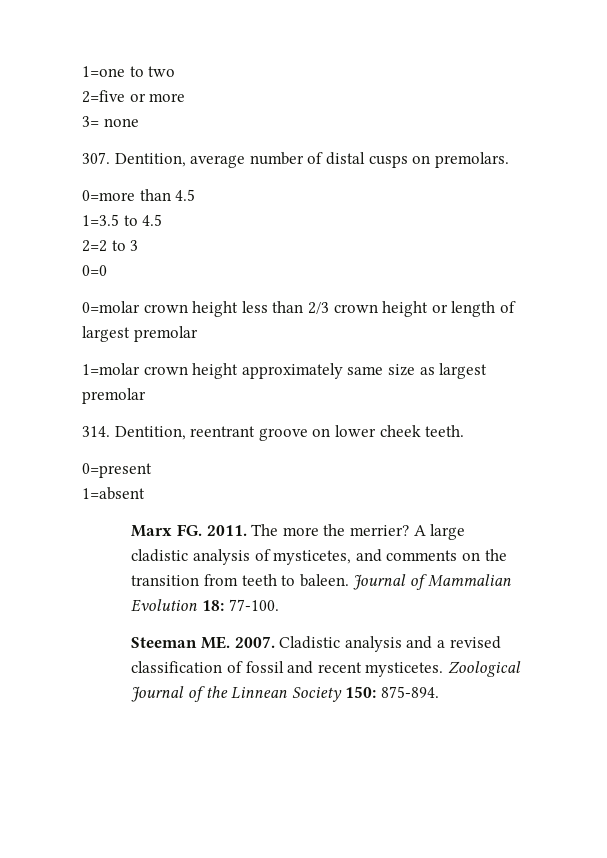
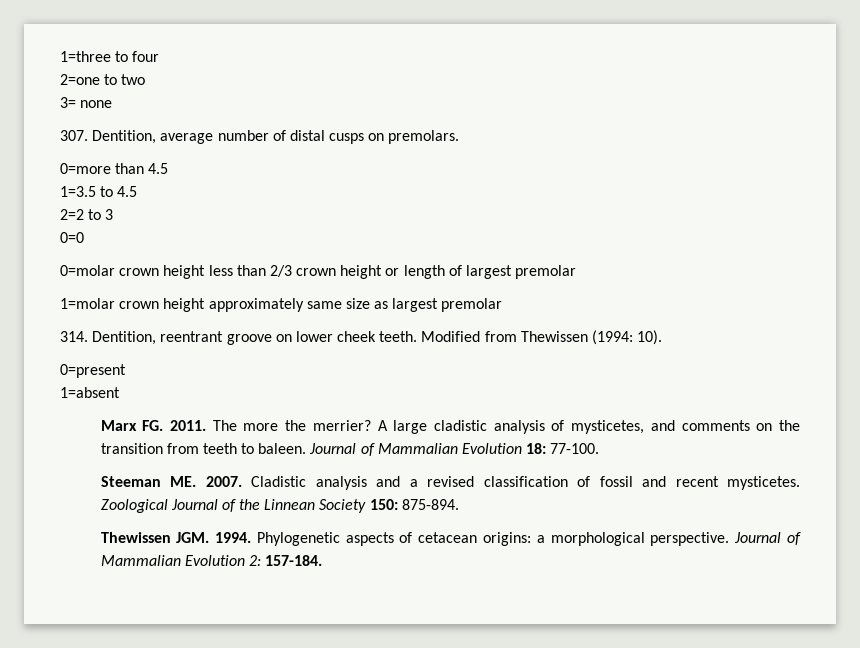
- 1=one to two
+ 1=three to four
+ 2=one to two
- 2=five or more
+ Modified from Thewissen (1994: 10).
+ Thewissen JGM. 1994. Phylogenetic aspects of cetacean origins: a morphological perspective. Journal of Mammalian Evolution 2: 157-184.

